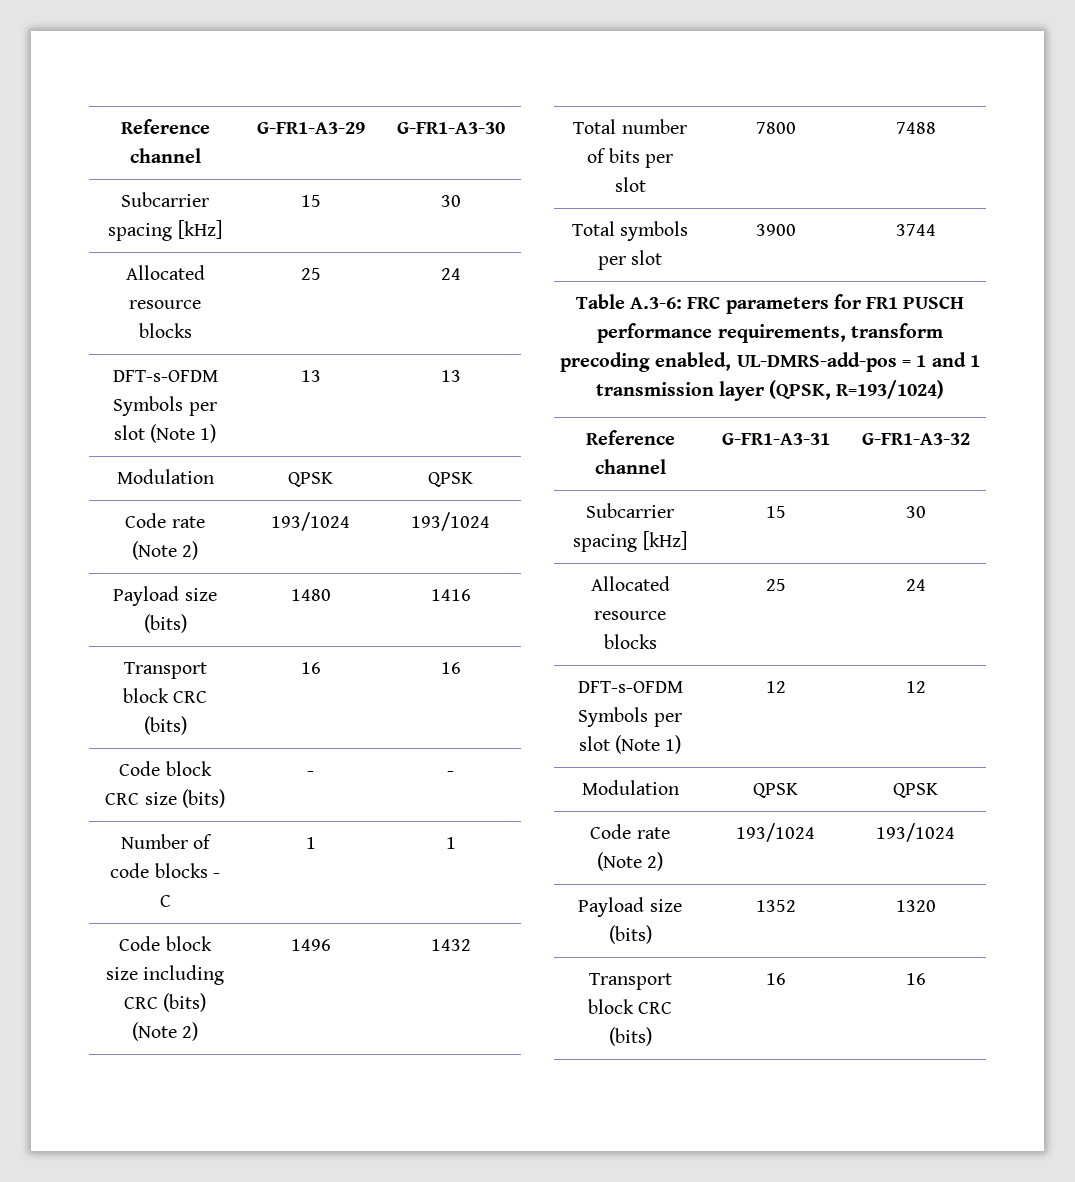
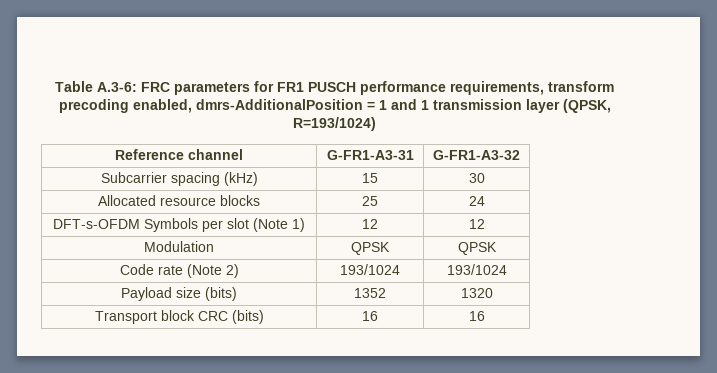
- Reference channel | G-FR1-A3-29 | G-FR1-A3-30
- Subcarrier spacing [kHz] | 15 | 30
- Allocated resource blocks | 25 | 24
- DFT-s-OFDM Symbols per slot (Note 1) | 13 | 13
- Modulation | QPSK | QPSK
- Code rate (Note 2) | 193/1024 | 193/1024
- Payload size (bits) | 1480 | 1416
- Transport block CRC (bits) | 16 | 16
- Code block CRC size (bits) | - | -
- Number of code blocks - C | 1 | 1
- Code block size including CRC (bits) (Note 2) | 1496 | 1432
- Total number of bits per slot | 7800 | 7488
- Total symbols per slot | 3900 | 3744
- Table A.3-6: FRC parameters for FR1 PUSCH performance requirements, transform precoding enabled, UL-DMRS-add-pos = 1 and 1 transmission layer (QPSK, R=193/1024)
+ Table A.3-6: FRC parameters for FR1 PUSCH performance requirements, transform precoding enabled, dmrs-AdditionalPosition = 1 and 1 transmission layer (QPSK, R=193/1024)
  Reference channel | G-FR1-A3-31 | G-FR1-A3-32
- Subcarrier spacing [kHz] | 15 | 30
+ Subcarrier spacing (kHz) | 15 | 30

